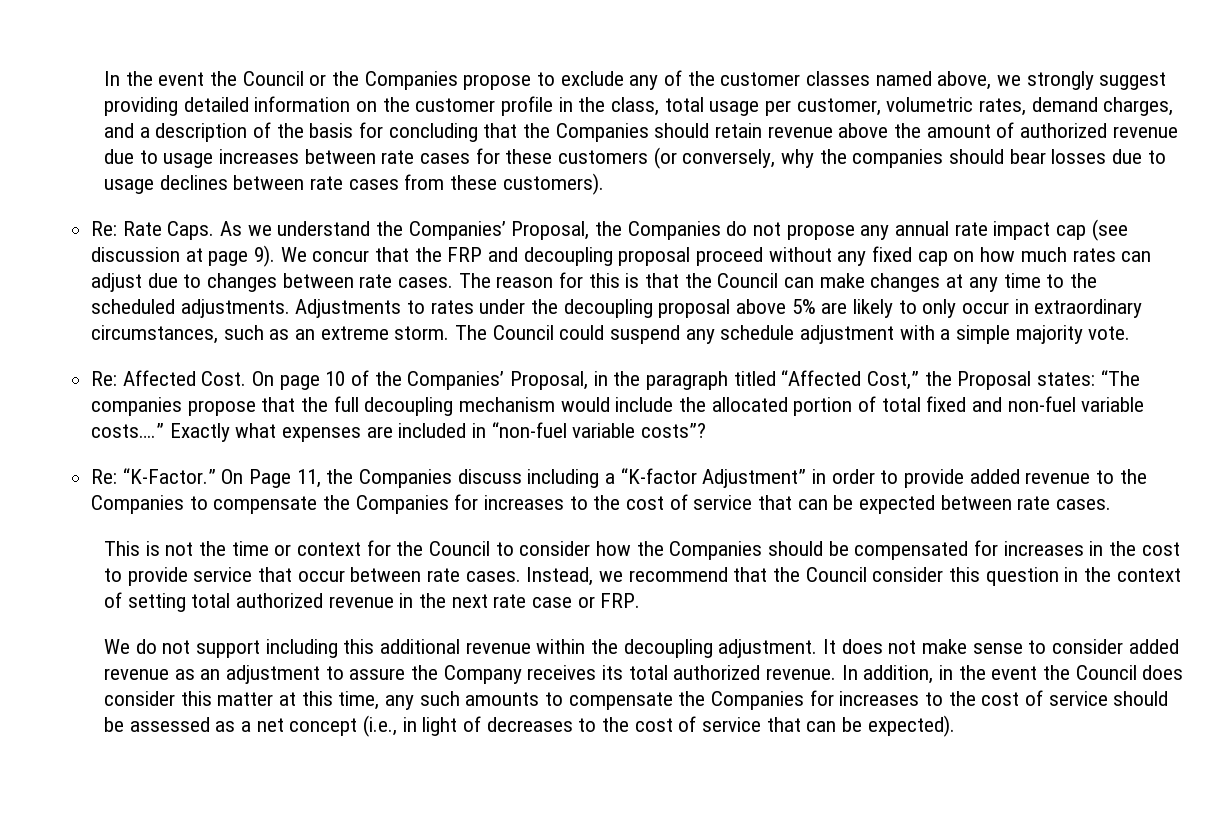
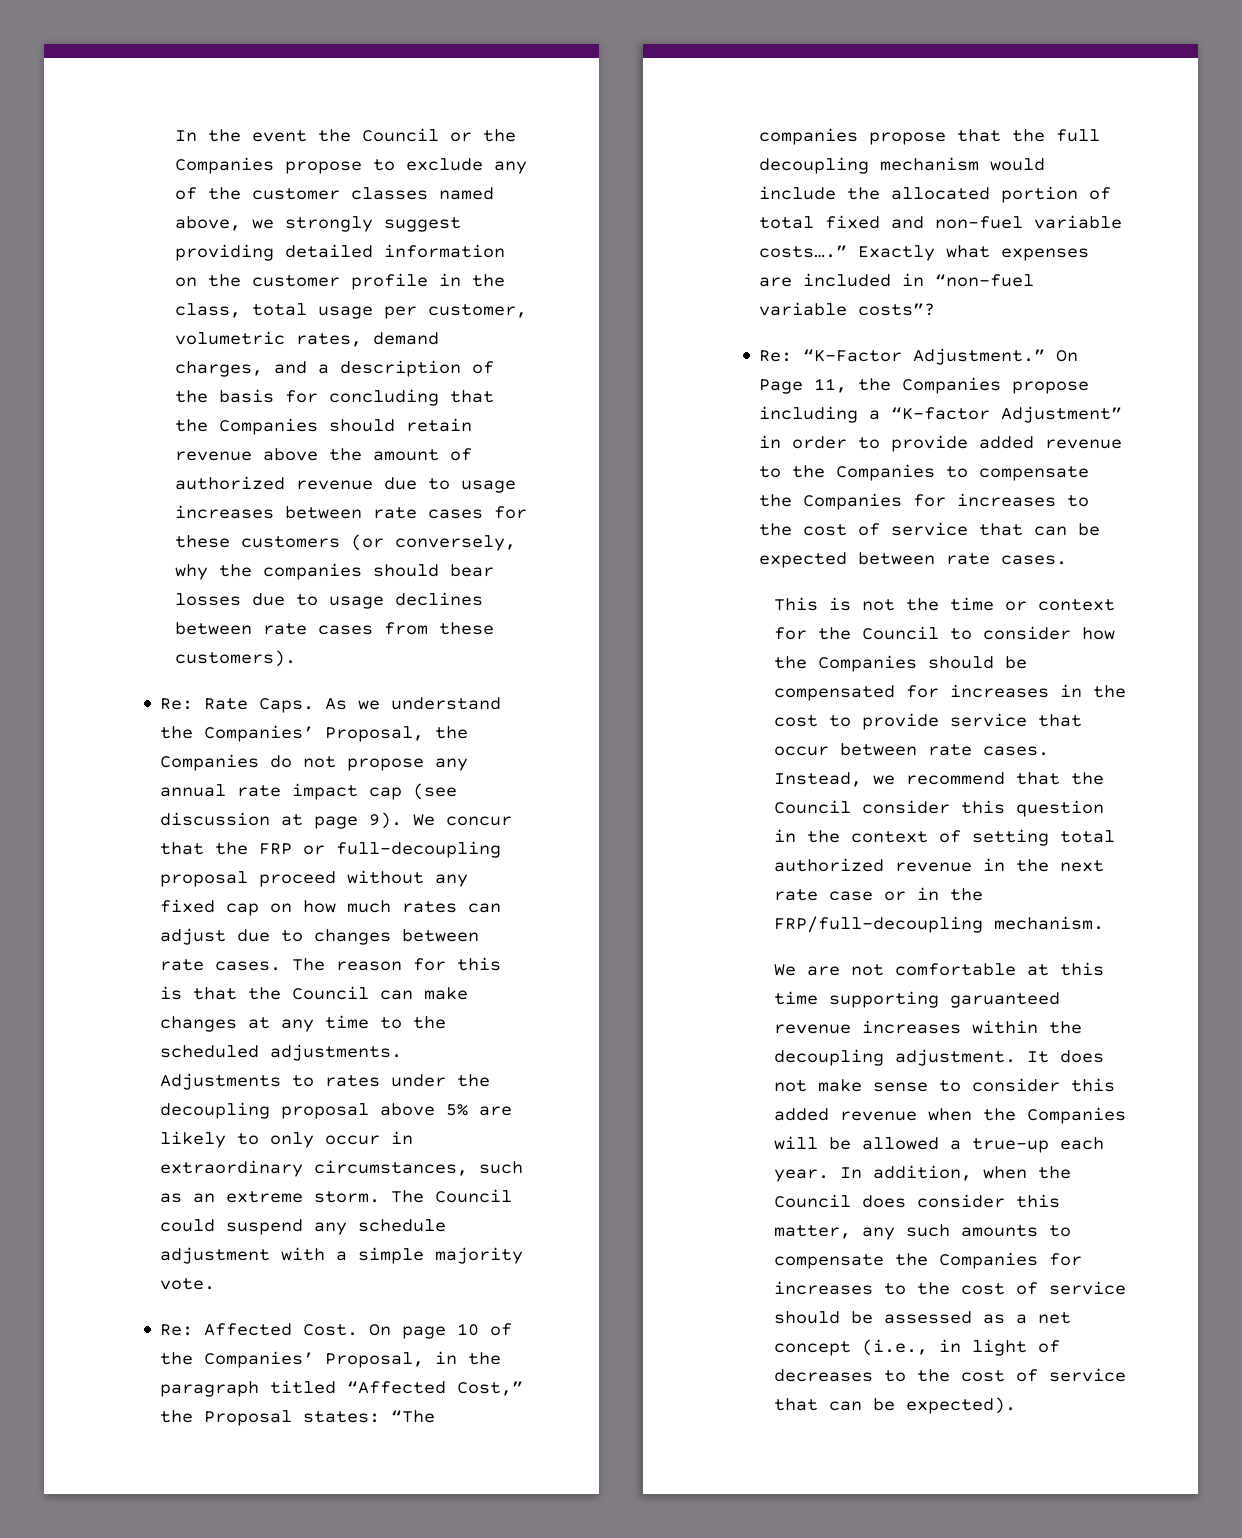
- We concur that the FRP and decoupling proposal proceed without any fixed cap on how much rates can adjust due to changes between rate cases.
+ We concur that the FRP or full-decoupling proposal proceed without any fixed cap on how much rates can adjust due to changes between rate cases.
- Re: “K-Factor.”
+ Re: “K-Factor Adjustment.”
- On Page 11, the Companies discuss including a “K-factor Adjustment” in order to provide added revenue to the Companies to compensate the Companies for increases to the cost of service that can be expected between rate cases.
+ On Page 11, the Companies propose including a “K-factor Adjustment” in order to provide added revenue to the Companies to compensate the Companies for increases to the cost of service that can be expected between rate cases.
- Instead, we recommend that the Council consider this question in the context of setting total authorized revenue in the next rate case or FRP.
- We do not support including this additional revenue within the decoupling adjustment.
+ Instead, we recommend that the Council consider this question in the context of setting total authorized revenue in the next rate case or in the FRP/full-decoupling mechanism.
+ We are not comfortable at this time supporting garuanteed revenue increases within the decoupling adjustment.
- It does not make sense to consider added revenue as an adjustment to assure the Company receives its total authorized revenue. In addition, in the event the Council does consider this matter at this time, any such amounts to compensate the Companies for increases to the cost of service should be assessed as a net concept (i.e., in light of decreases to the cost of service that can be expected).
+ It does not make sense to consider this added revenue when the Companies will be allowed a true-up each year. In addition, when the Council does consider this matter, any such amounts to compensate the Companies for increases to the cost of service should be assessed as a net concept (i.e., in light of decreases to the cost of service that can be expected).

